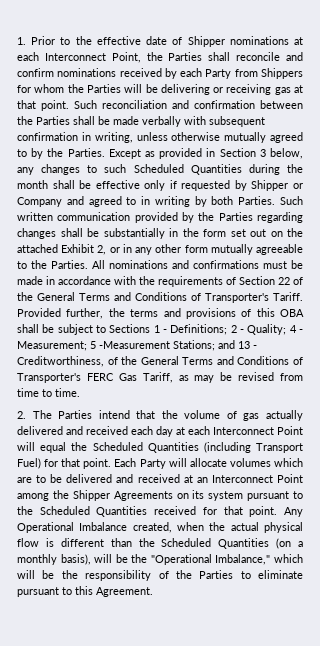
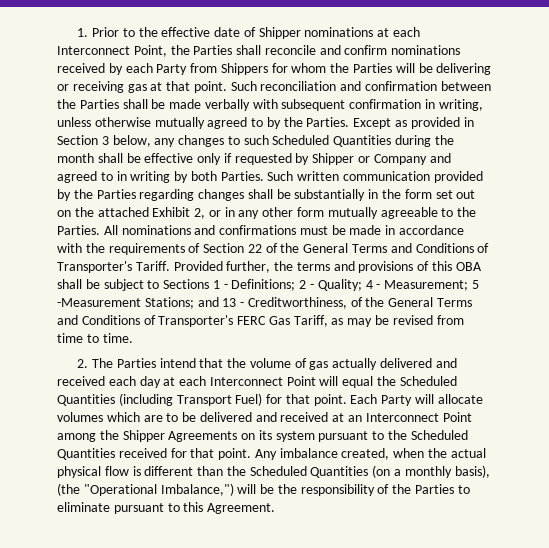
- Any Operational Imbalance created, when the actual physical flow is different than the Scheduled Quantities (on a monthly basis), will be the "Operational Imbalance," which will be the responsibility of the Parties to eliminate pursuant to this Agreement.
+ Any imbalance created, when the actual physical flow is different than the Scheduled Quantities (on a monthly basis), (the "Operational Imbalance,") will be the responsibility of the Parties to eliminate pursuant to this Agreement.

